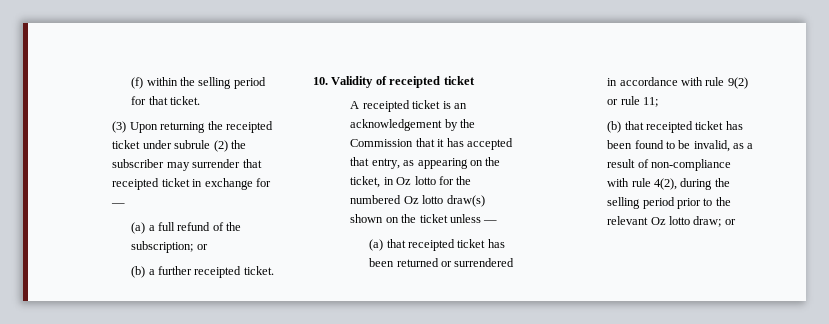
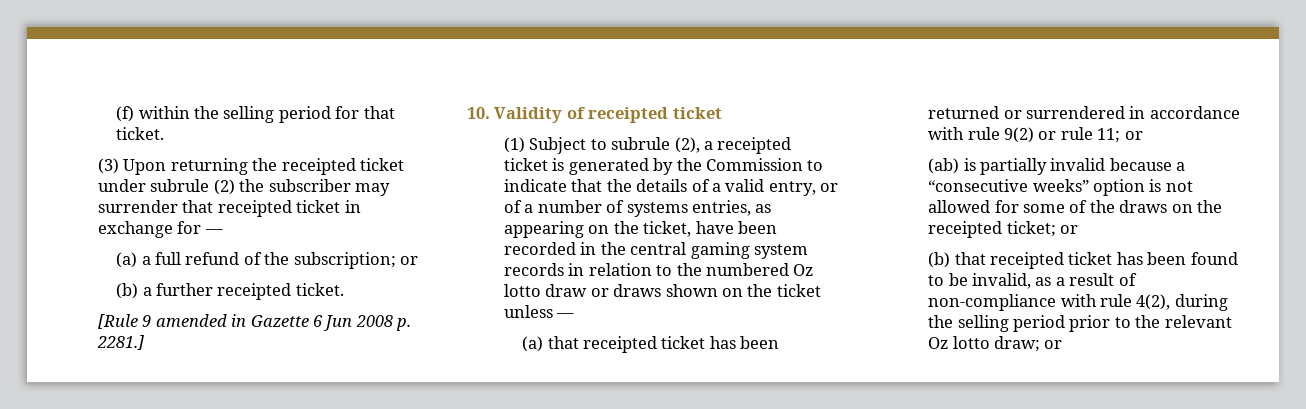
+ [Rule 9 amended in Gazette 6 Jun 2008 p. 2281.]
- A receipted ticket is an acknowledgement by the Commission that it has accepted that entry, as appearing on the ticket, in Oz lotto for the numbered Oz lotto draw(s) shown on the ticket unless —
+ (1) Subject to subrule (2), a receipted ticket is generated by the Commission to indicate that the details of a valid entry, or of a number of systems entries, as appearing on the ticket, have been recorded in the central gaming system records in relation to the numbered Oz lotto draw or draws shown on the ticket unless —
- (a) that receipted ticket has been returned or surrendered in accordance with rule 9(2) or rule 11;
+ (a) that receipted ticket has been returned or surrendered in accordance with rule 9(2) or rule 11; or
+ (ab) is partially invalid because a “consecutive weeks” option is not allowed for some of the draws on the receipted ticket; or

